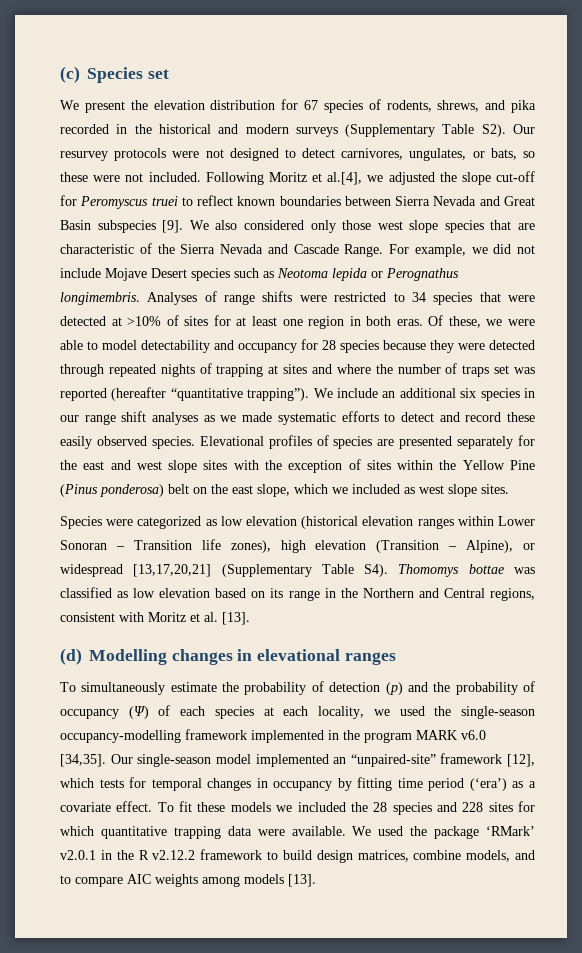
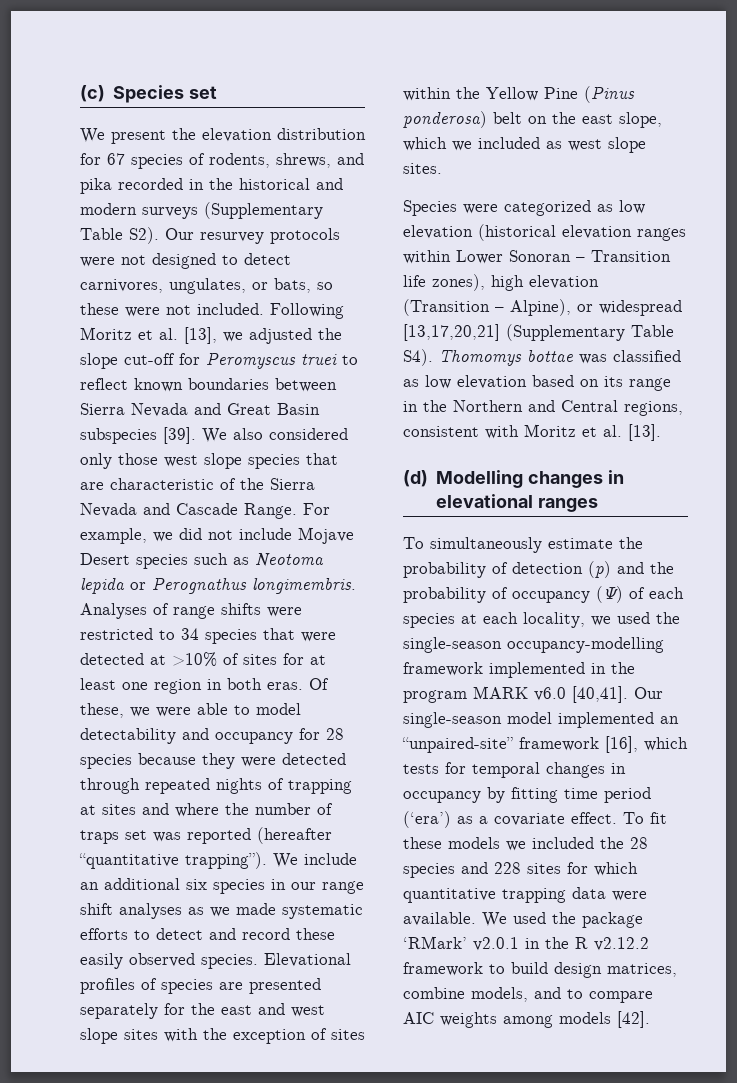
- Following Moritz et al.[4], we adjusted the slope cut-off for Peromyscus truei to reflect known boundaries between Sierra Nevada and Great Basin subspecies [9].
+ Following Moritz et al. [13], we adjusted the slope cut-off for Peromyscus truei to reflect known boundaries between Sierra Nevada and Great Basin subspecies [39].
- To simultaneously estimate the probability of detection (p) and the probability of occupancy (Ψ) of each species at each locality, we used the single-season occupancy-modelling framework implemented in the program MARK v6.0 [34,35].
+ To simultaneously estimate the probability of detection (p) and the probability of occupancy (Ψ) of each species at each locality, we used the single-season occupancy-modelling framework implemented in the program MARK v6.0 [40,41].
- Our single-season model implemented an “unpaired-site” framework [12], which tests for temporal changes in occupancy by fitting time period (‘era’) as a covariate effect.
+ Our single-season model implemented an “unpaired-site” framework [16], which tests for temporal changes in occupancy by fitting time period (‘era’) as a covariate effect.
- We used the package ‘RMark’ v2.0.1 in the R v2.12.2 framework to build design matrices, combine models, and to compare AIC weights among models [13].
+ We used the package ‘RMark’ v2.0.1 in the R v2.12.2 framework to build design matrices, combine models, and to compare AIC weights among models [42].

